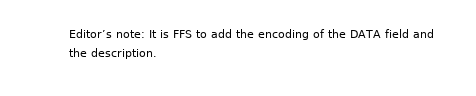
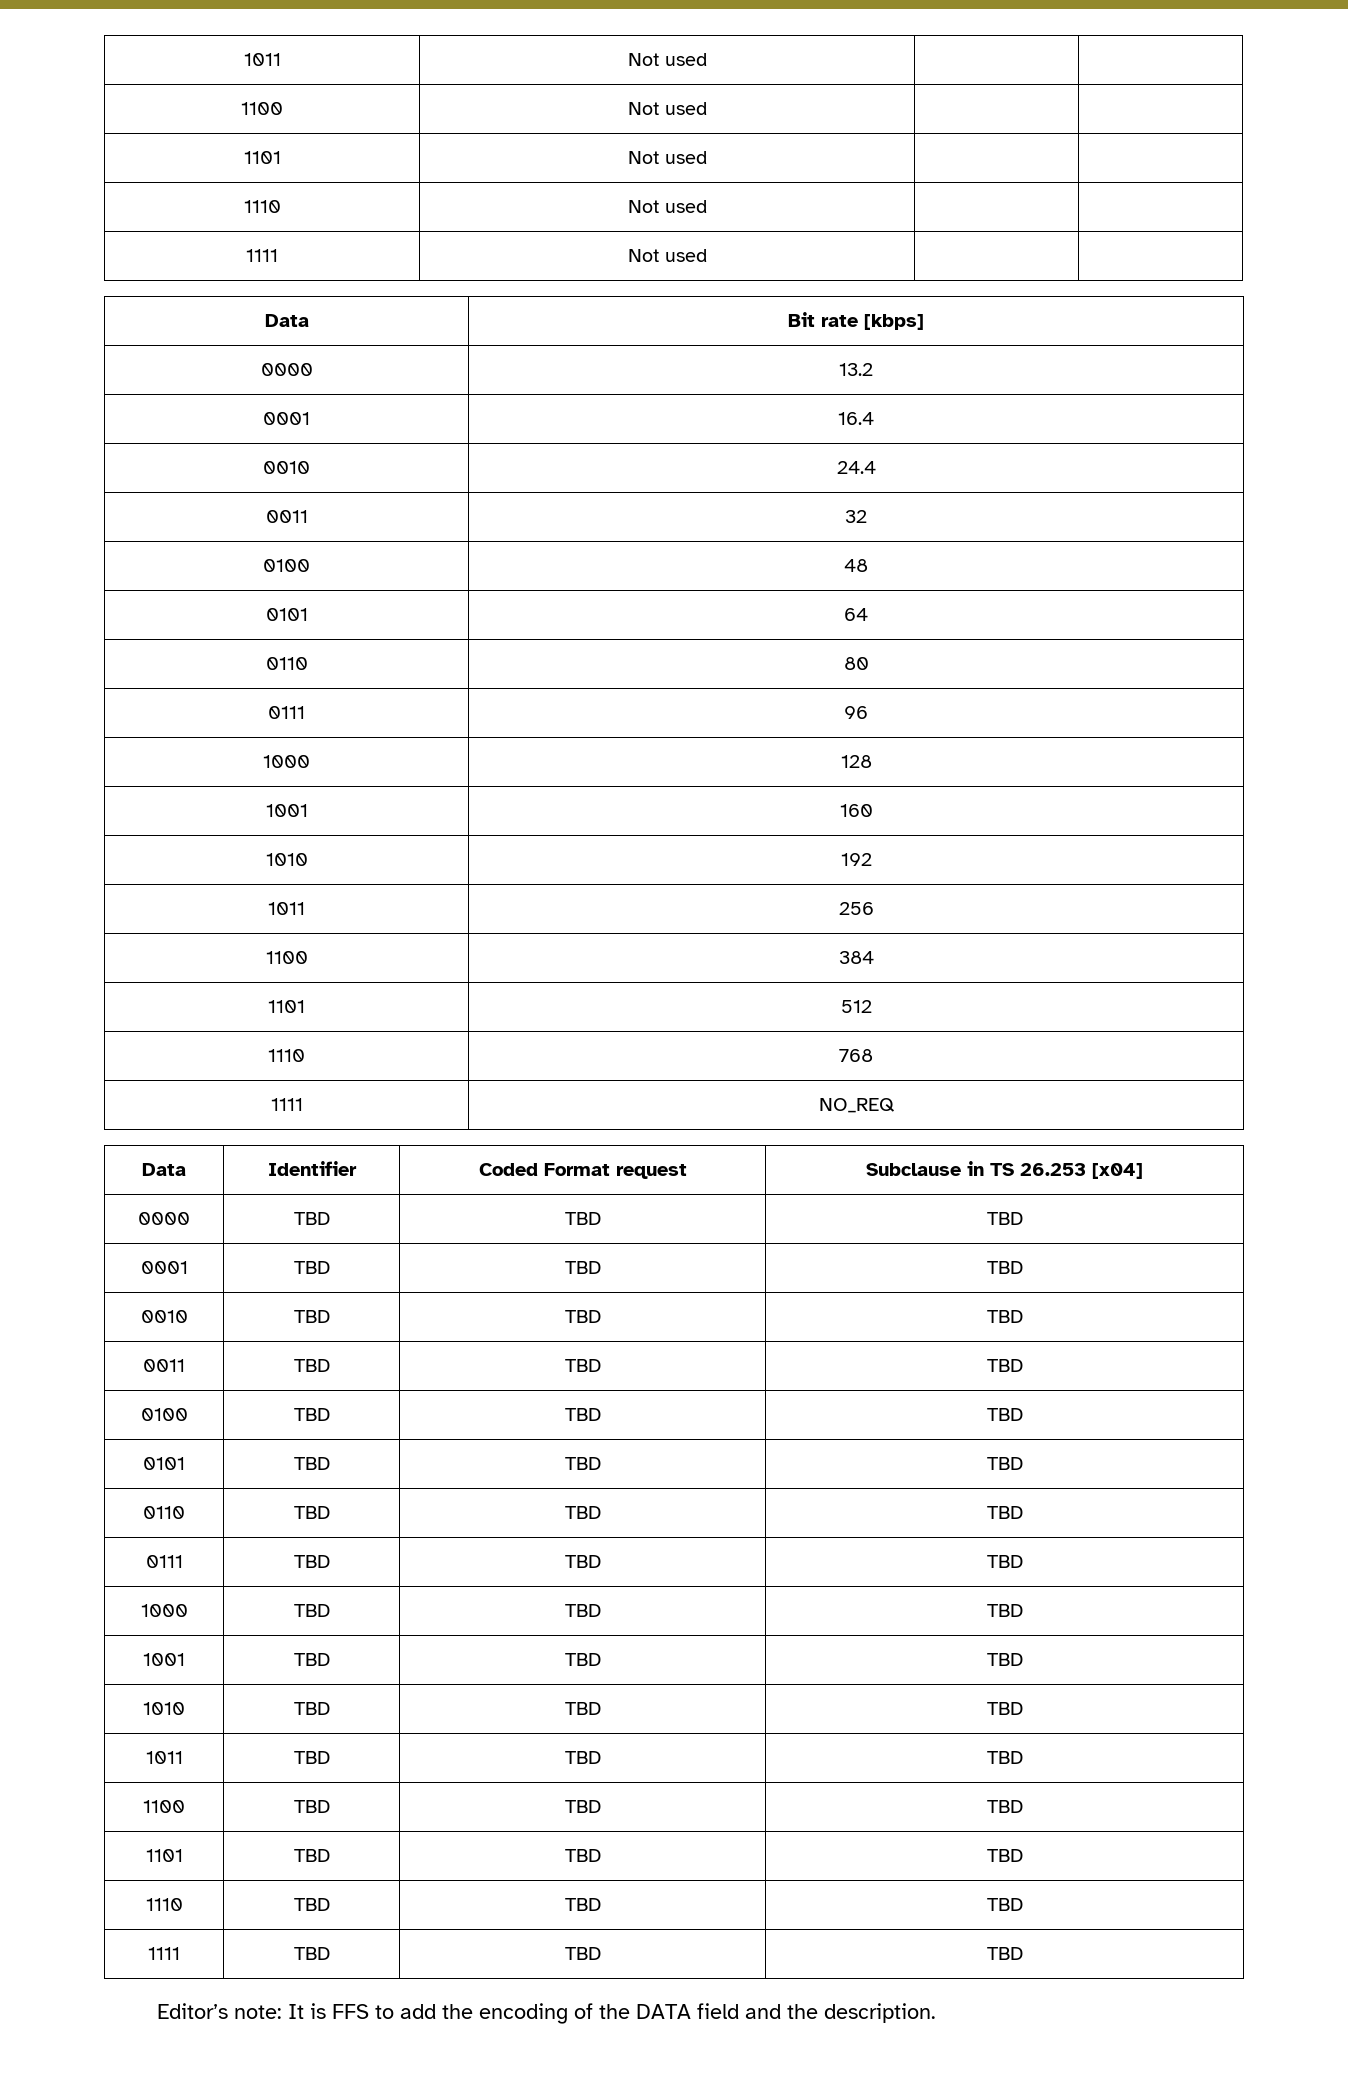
+ 1011 | Not used | |
+ 1100 | Not used | |
+ 1101 | Not used | |
+ 1110 | Not used | |
+ 1111 | Not used | |
+ Data | Bit rate [kbps]
+ 0000 | 13.2
+ 0001 | 16.4
+ 0010 | 24.4
+ 0011 | 32
+ 0100 | 48
+ 0101 | 64
+ 0110 | 80
+ 0111 | 96
+ 1000 | 128
+ 1001 | 160
+ 1010 | 192
+ 1011 | 256
+ 1100 | 384
+ 1101 | 512
+ 1110 | 768
+ 1111 | NO_REQ
+ Data | Identifier | Coded Format request | Subclause in TS 26.253 [x04]
+ 0000 | TBD | TBD | TBD
+ 0001 | TBD | TBD | TBD
+ 0010 | TBD | TBD | TBD
+ 0011 | TBD | TBD | TBD
+ 0100 | TBD | TBD | TBD
+ 0101 | TBD | TBD | TBD
+ 0110 | TBD | TBD | TBD
+ 0111 | TBD | TBD | TBD
+ 1000 | TBD | TBD | TBD
+ 1001 | TBD | TBD | TBD
+ 1010 | TBD | TBD | TBD
+ 1011 | TBD | TBD | TBD
+ 1100 | TBD | TBD | TBD
+ 1101 | TBD | TBD | TBD
+ 1110 | TBD | TBD | TBD
+ 1111 | TBD | TBD | TBD

